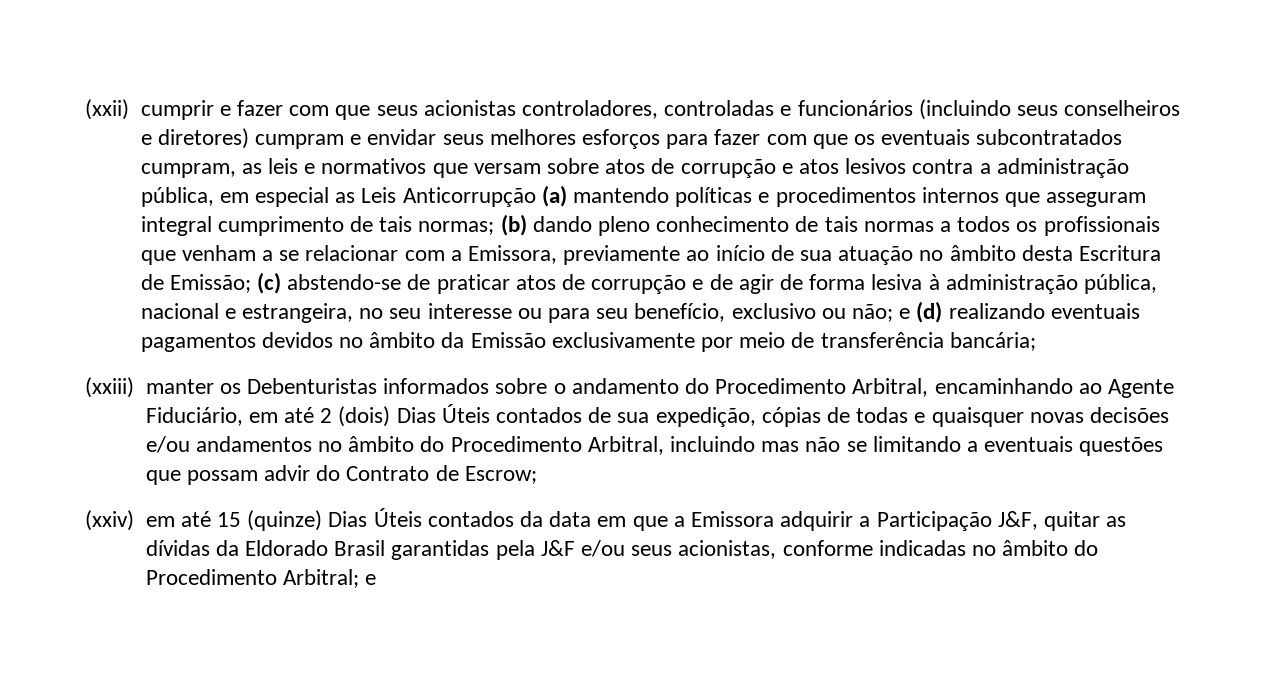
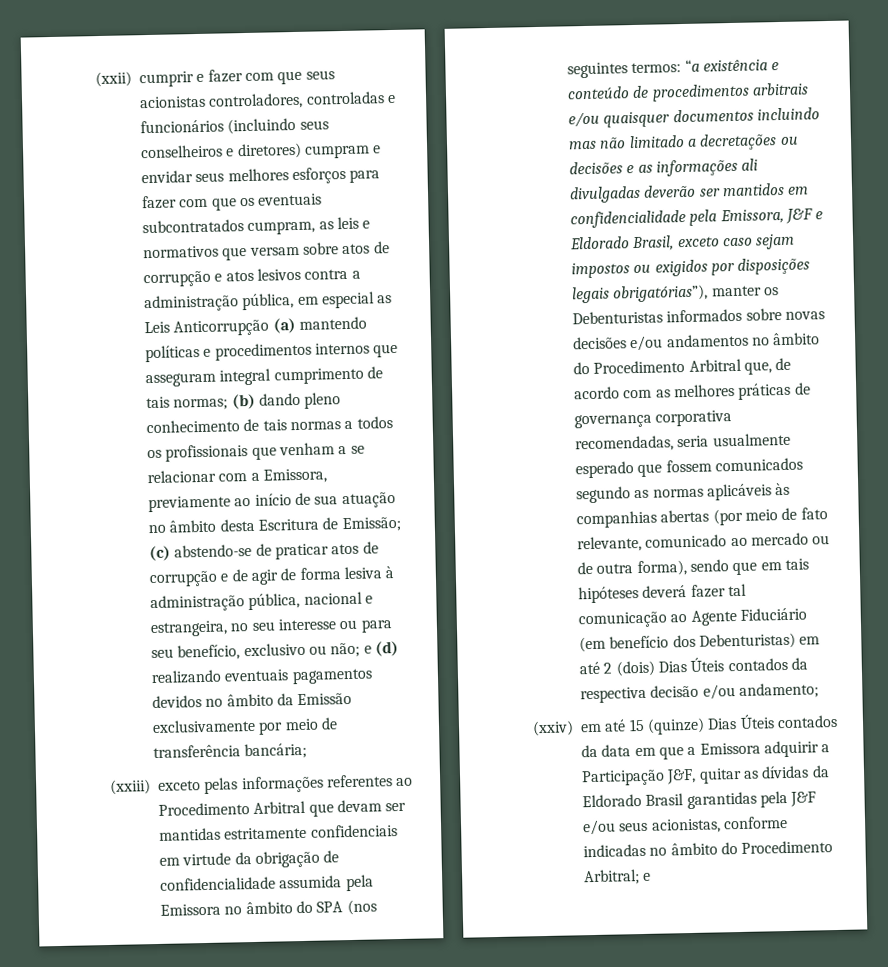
- (xxiii) manter os Debenturistas informados sobre o andamento do Procedimento Arbitral, encaminhando ao Agente Fiduciário, em até 2 (dois) Dias Úteis contados de sua expedição, cópias de todas e quaisquer novas decisões e/ou andamentos no âmbito do Procedimento Arbitral, incluindo mas não se limitando a eventuais questões que possam advir do Contrato de Escrow;
+ (xxiii) exceto pelas informações referentes ao Procedimento Arbitral que devam ser mantidas estritamente confidenciais em virtude da obrigação de confidencialidade assumida pela Emissora no âmbito do SPA (nos seguintes termos: “a existência e conteúdo de procedimentos arbitrais e/ou quaisquer documentos incluindo mas não limitado a decretações ou decisões e as informações ali divulgadas deverão ser mantidos em confidencialidade pela Emissora, J&F e Eldorado Brasil, exceto caso sejam impostos ou exigidos por disposições legais obrigatórias”), manter os Debenturistas informados sobre novas decisões e/ou andamentos no âmbito do Procedimento Arbitral que, de acordo com as melhores práticas de governança corporativa recomendadas, seria usualmente esperado que fossem comunicados segundo as normas aplicáveis às companhias abertas (por meio de fato relevante, comunicado ao mercado ou de outra forma), sendo que em tais hipóteses deverá fazer tal comunicação ao Agente Fiduciário (em benefício dos Debenturistas) em até 2 (dois) Dias Úteis contados da respectiva decisão e/ou andamento;

